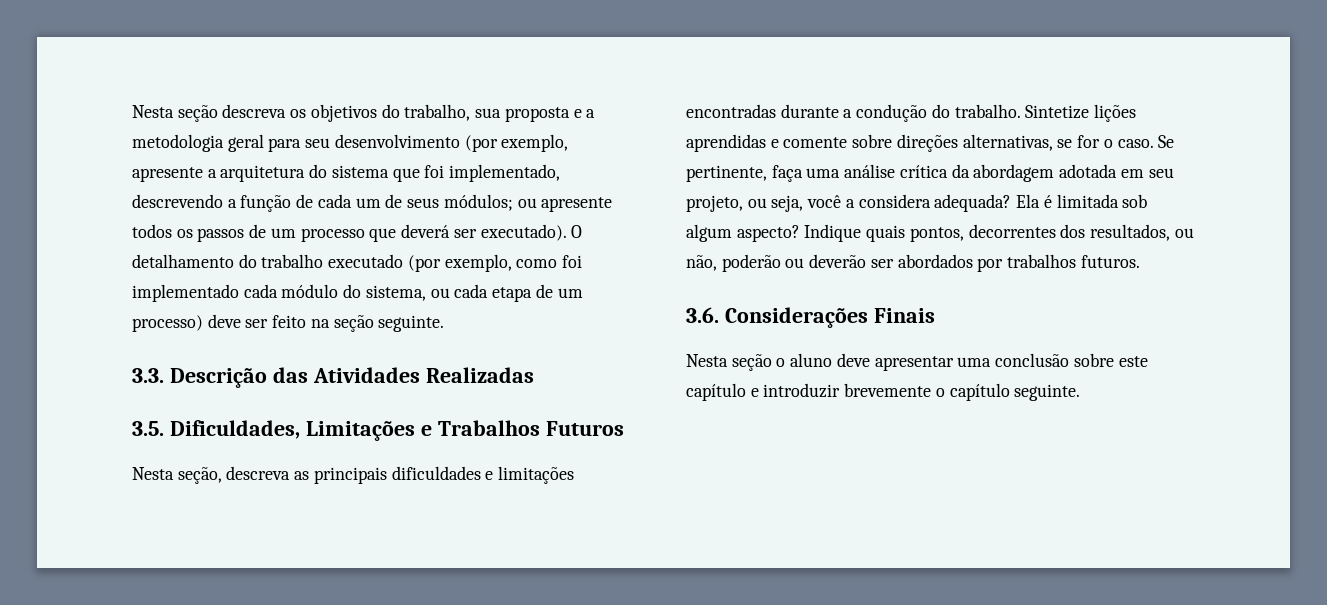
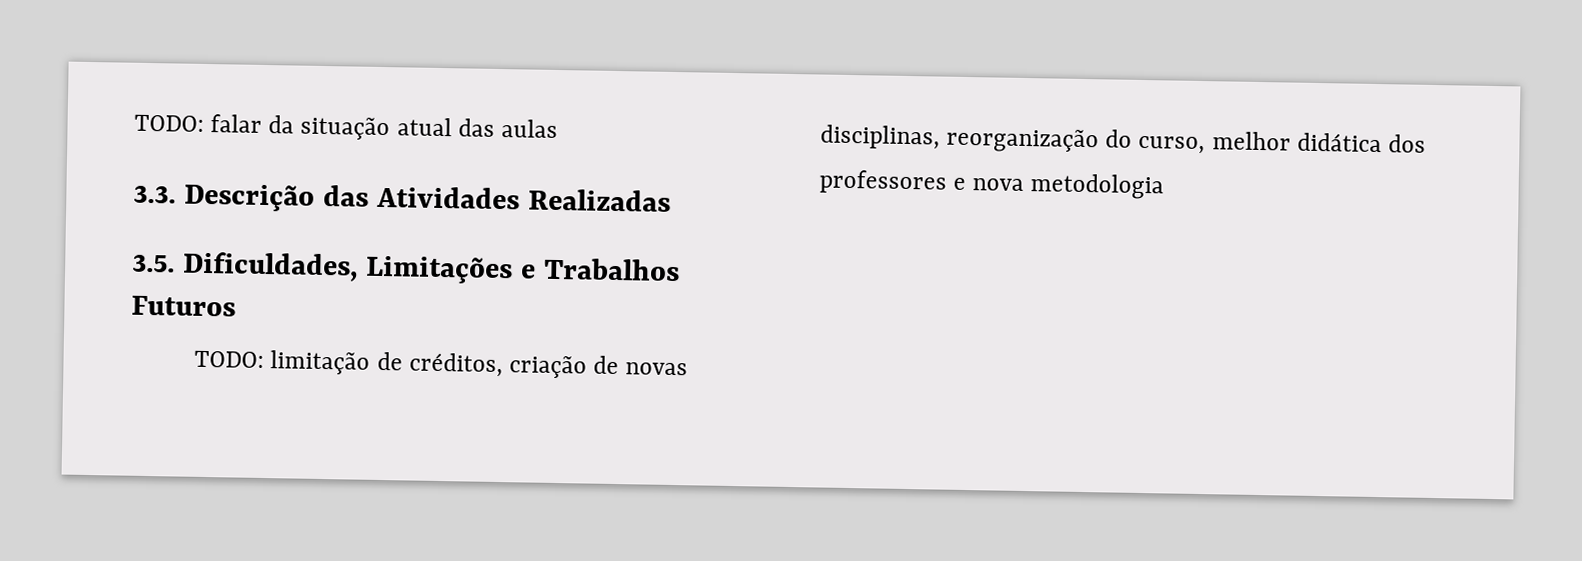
- Nesta seção descreva os objetivos do trabalho, sua proposta e a metodologia geral para seu desenvolvimento (por exemplo, apresente a arquitetura do sistema que foi implementado, descrevendo a função de cada um de seus módulos; ou apresente todos os passos de um processo que deverá ser executado). O detalhamento do trabalho executado (por exemplo, como foi implementado cada módulo do sistema, ou cada etapa de um processo) deve ser feito na seção seguinte.
+ TODO: falar da situação atual das aulas
- Nesta seção, descreva as principais dificuldades e limitações encontradas durante a condução do trabalho. Sintetize lições aprendidas e comente sobre direções alternativas, se for o caso. Se pertinente, faça uma análise crítica da abordagem adotada em seu projeto, ou seja, você a considera adequada? Ela é limitada sob algum aspecto? Indique quais pontos, decorrentes dos resultados, ou não, poderão ou deverão ser abordados por trabalhos futuros.
- 3.6. Considerações Finais
- Nesta seção o aluno deve apresentar uma conclusão sobre este capítulo e introduzir brevemente o capítulo seguinte.
+ TODO: limitação de créditos, criação de novas disciplinas, reorganização do curso, melhor didática dos professores e nova metodologia

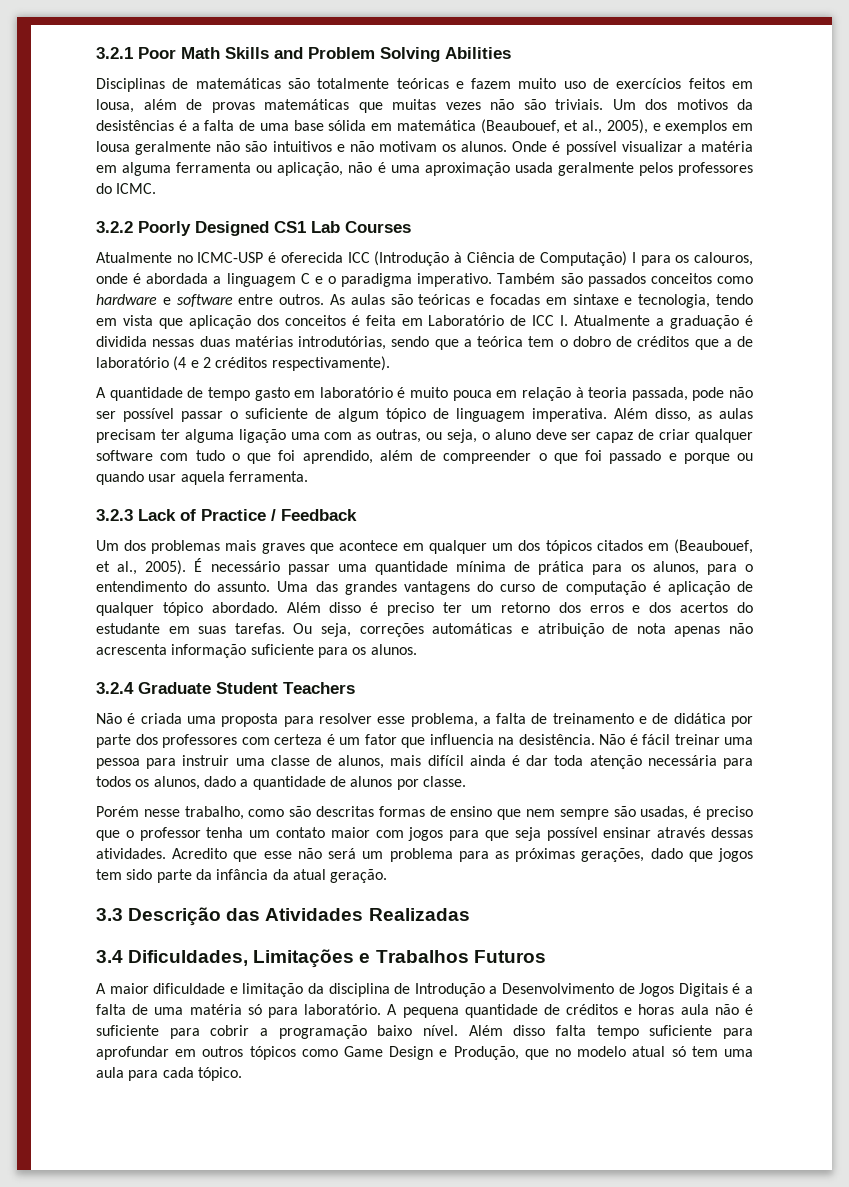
- TODO: falar da situação atual das aulas
- 3.3. Descrição das Atividades Realizadas
+ 3.2.1 Poor Math Skills and Problem Solving Abilities
+ Disciplinas de matemáticas são totalmente teóricas e fazem muito uso de exercícios feitos em lousa, além de provas matemáticas que muitas vezes não são triviais. Um dos motivos da desistências é a falta de uma base sólida em matemática (Beaubouef, et al., 2005), e exemplos em lousa geralmente não são intuitivos e não motivam os alunos. Onde é possível visualizar a matéria em alguma ferramenta ou aplicação, não é uma aproximação usada geralmente pelos professores do ICMC.
+ 3.2.2 Poorly Designed CS1 Lab Courses
+ Atualmente no ICMC-USP é oferecida ICC (Introdução à Ciência de Computação) I para os calouros, onde é abordada a linguagem C e o paradigma imperativo. Também são passados conceitos como hardware e software entre outros. As aulas são teóricas e focadas em sintaxe e tecnologia, tendo em vista que aplicação dos conceitos é feita em Laboratório de ICC I. Atualmente a graduação é dividida nessas duas matérias introdutórias, sendo que a teórica tem o dobro de créditos que a de laboratório (4 e 2 créditos respectivamente).
+ A quantidade de tempo gasto em laboratório é muito pouca em relação à teoria passada, pode não ser possível passar o suficiente de algum tópico de linguagem imperativa. Além disso, as aulas precisam ter alguma ligação uma com as outras, ou seja, o aluno deve ser capaz de criar qualquer software com tudo o que foi aprendido, além de compreender o que foi passado e porque ou quando usar aquela ferramenta.
+ 3.2.3 Lack of Practice / Feedback
+ Um dos problemas mais graves que acontece em qualquer um dos tópicos citados em (Beaubouef, et al., 2005). É necessário passar uma quantidade mínima de prática para os alunos, para o entendimento do assunto. Uma das grandes vantagens do curso de computação é aplicação de qualquer tópico abordado. Além disso é preciso ter um retorno dos erros e dos acertos do estudante em suas tarefas. Ou seja, correções automáticas e atribuição de nota apenas não acrescenta informação suficiente para os alunos.
+ 3.2.4 Graduate Student Teachers
+ Não é criada uma proposta para resolver esse problema, a falta de treinamento e de didática por parte dos professores com certeza é um fator que influencia na desistência. Não é fácil treinar uma pessoa para instruir uma classe de alunos, mais difícil ainda é dar toda atenção necessária para todos os alunos, dado a quantidade de alunos por classe.
+ Porém nesse trabalho, como são descritas formas de ensino que nem sempre são usadas, é preciso que o professor tenha um contato maior com jogos para que seja possível ensinar através dessas atividades. Acredito que esse não será um problema para as próximas gerações, dado que jogos tem sido parte da infância da atual geração.
+ 3.3 Descrição das Atividades Realizadas
- 3.5. Dificuldades, Limitações e Trabalhos Futuros
+ 3.4 Dificuldades, Limitações e Trabalhos Futuros
- TODO: limitação de créditos, criação de novas disciplinas, reorganização do curso, melhor didática dos professores e nova metodologia
+ A maior dificuldade e limitação da disciplina de Introdução a Desenvolvimento de Jogos Digitais é a falta de uma matéria só para laboratório. A pequena quantidade de créditos e horas aula não é suficiente para cobrir a programação baixo nível. Além disso falta tempo suficiente para aprofundar em outros tópicos como Game Design e Produção, que no modelo atual só tem uma aula para cada tópico.

